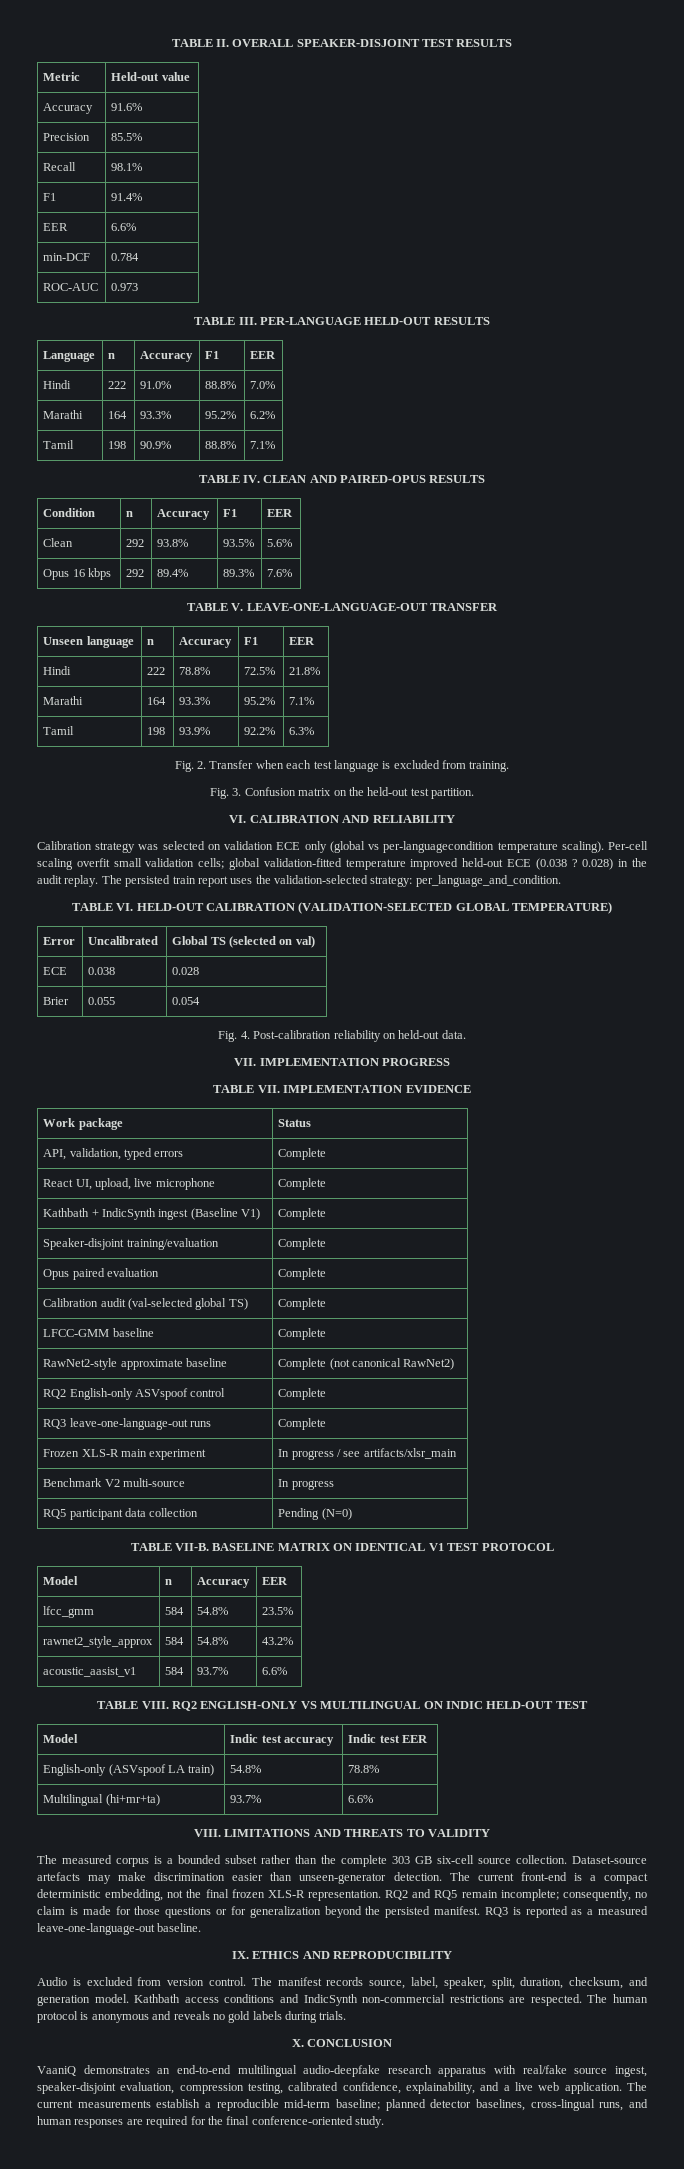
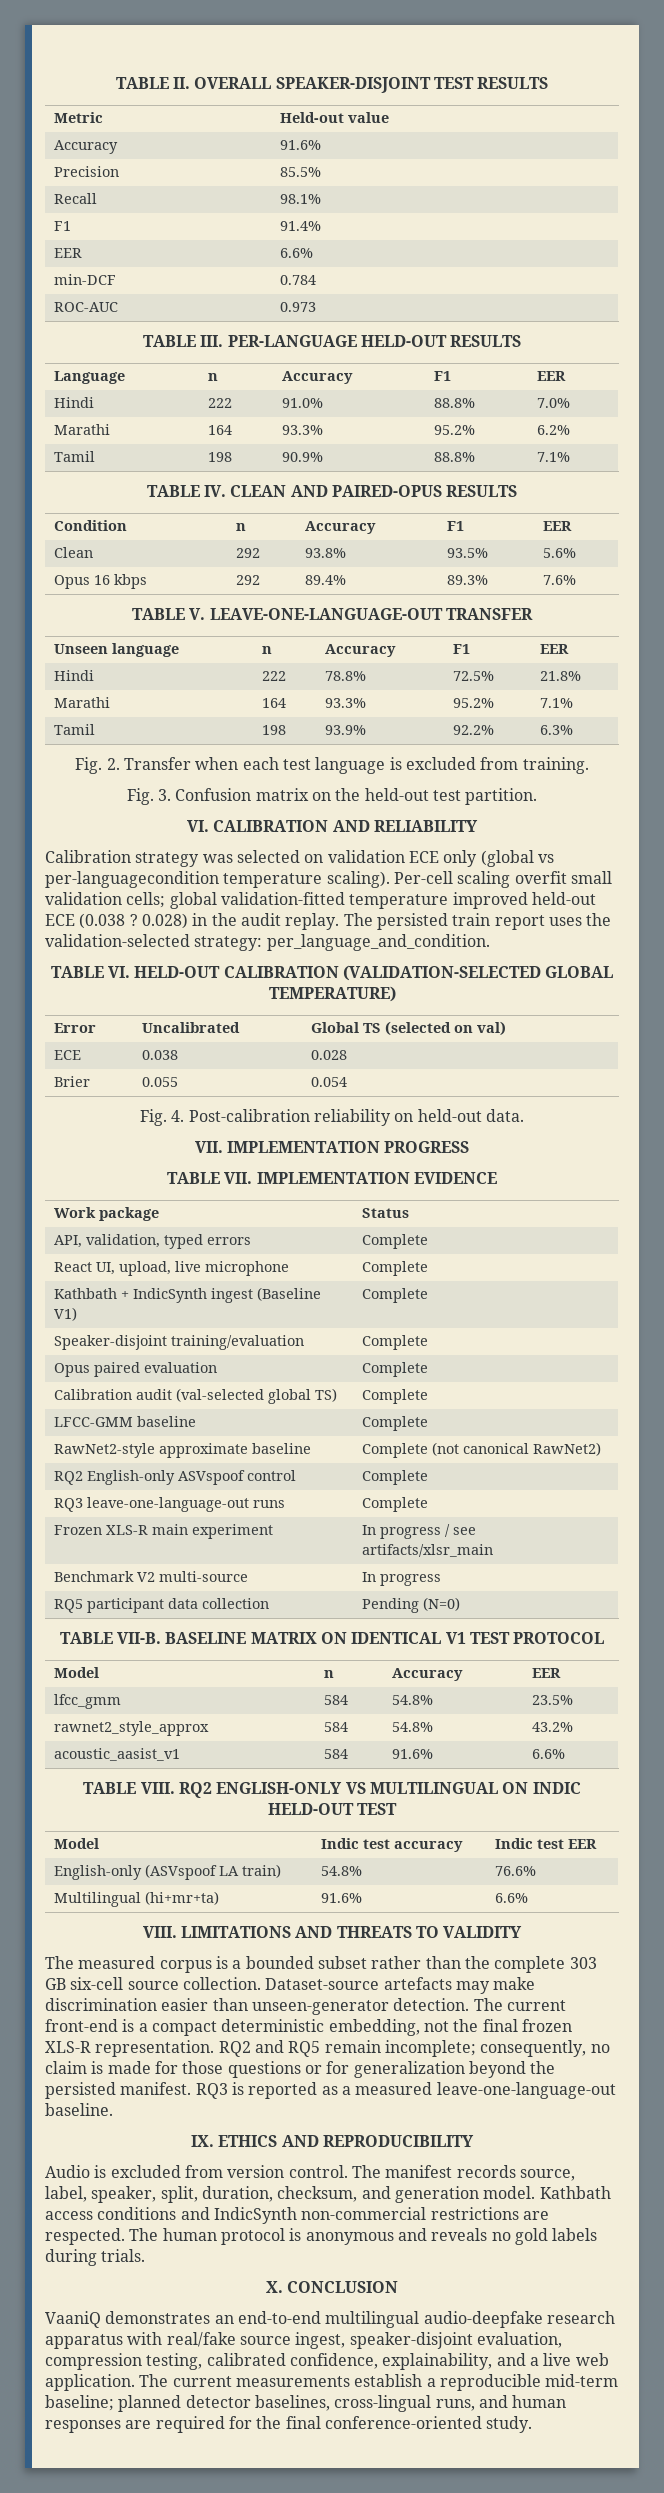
- acoustic_aasist_v1 | 584 | 93.7% | 6.6%
+ acoustic_aasist_v1 | 584 | 91.6% | 6.6%
- English-only (ASVspoof LA train) | 54.8% | 78.8%
+ English-only (ASVspoof LA train) | 54.8% | 76.6%
- Multilingual (hi+mr+ta) | 93.7% | 6.6%
+ Multilingual (hi+mr+ta) | 91.6% | 6.6%

